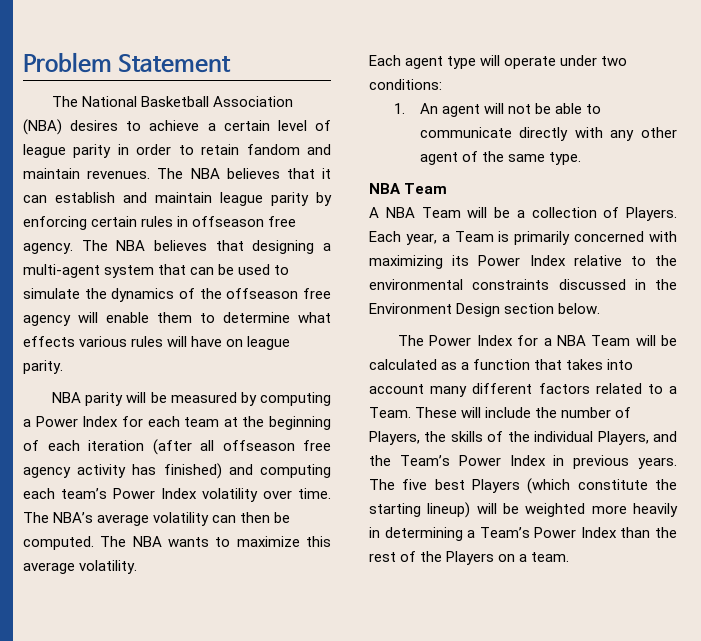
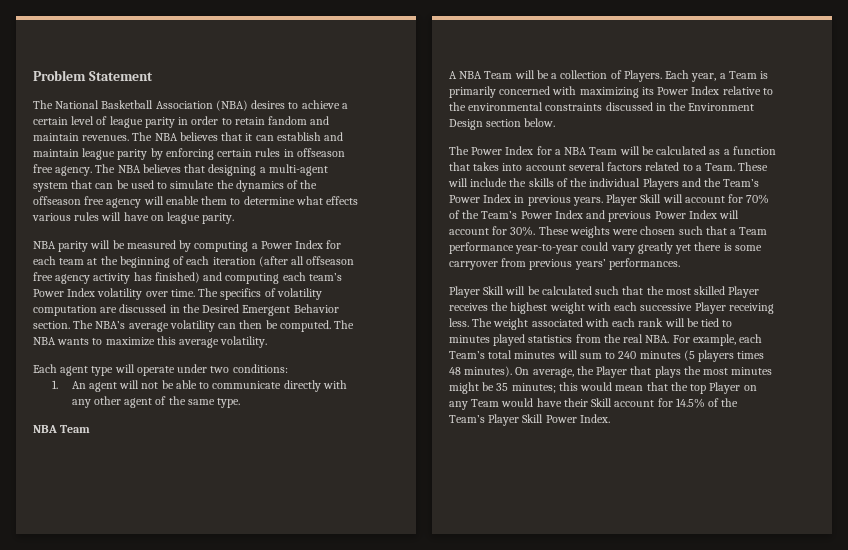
- The NBA’s average volatility can then be computed.
+ The specifics of volatility computation are discussed in the Desired Emergent Behavior section. The NBA’s average volatility can then be computed.
- The Power Index for a NBA Team will be calculated as a function that takes into account many different factors related to a Team.
+ The Power Index for a NBA Team will be calculated as a function that takes into account several factors related to a Team.
- These will include the number of Players, the skills of the individual Players, and the Team’s Power Index in previous years.
+ These will include the skills of the individual Players and the Team’s Power Index in previous years.
- The five best Players (which constitute the starting lineup) will be weighted more heavily in determining a Team’s Power Index than the rest of the Players on a team.
+ Player Skill will account for 70% of the Team’s Power Index and previous Power Index will account for 30%. These weights were chosen such that a Team performance year-to-year could vary greatly yet there is some carryover from previous years’ performances.
+ Player Skill will be calculated such that the most skilled Player receives the highest weight with each successive Player receiving less. The weight associated with each rank will be tied to minutes played statistics from the real NBA. For example, each Team’s total minutes will sum to 240 minutes (5 players times 48 minutes). On average, the Player that plays the most minutes might be 35 minutes; this would mean that the top Player on any Team would have their Skill account for 14.5% of the Team’s Player Skill Power Index.

